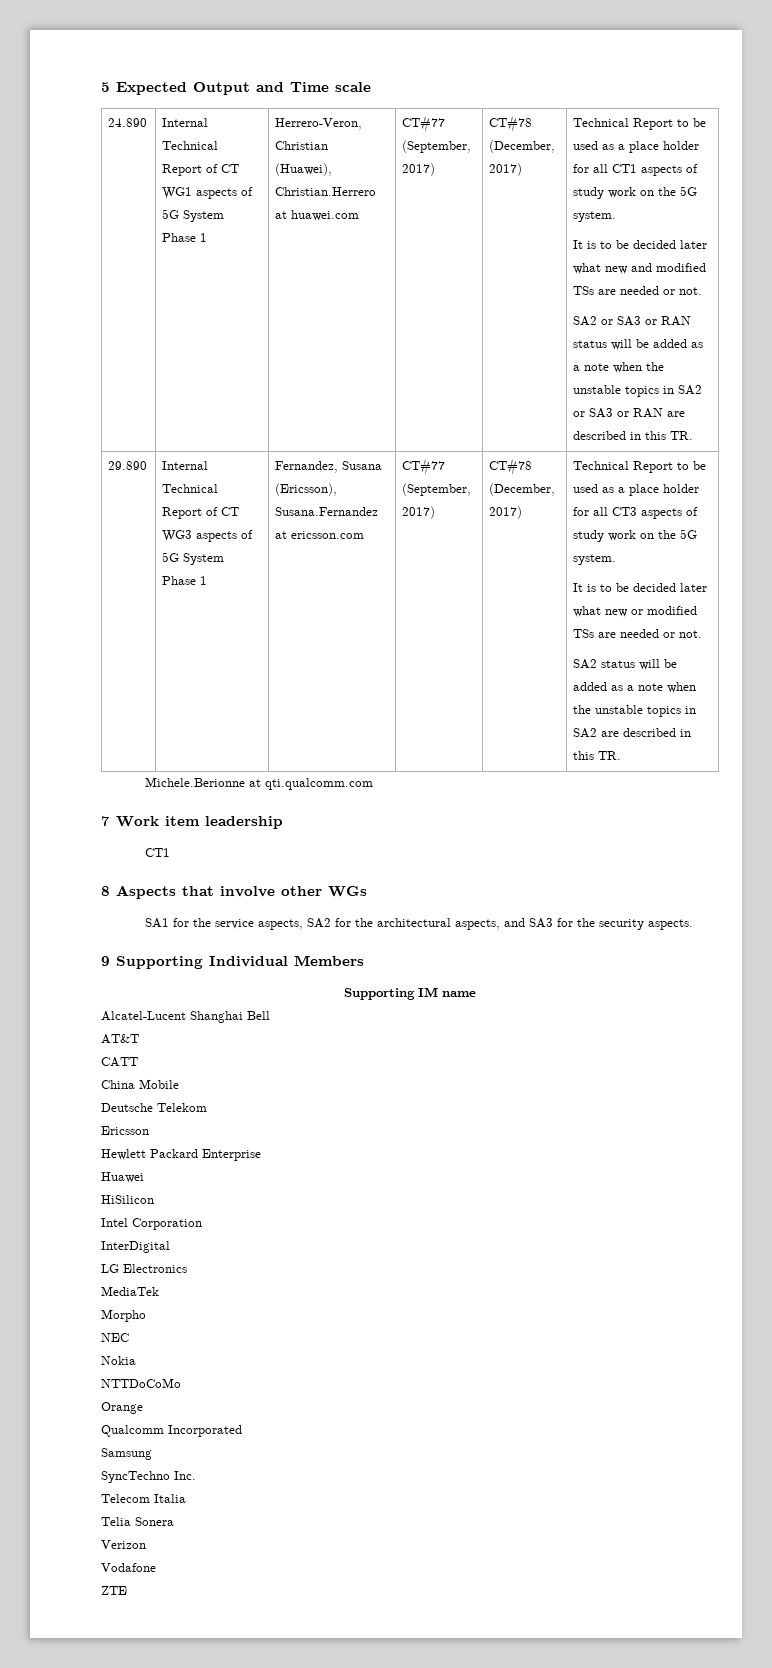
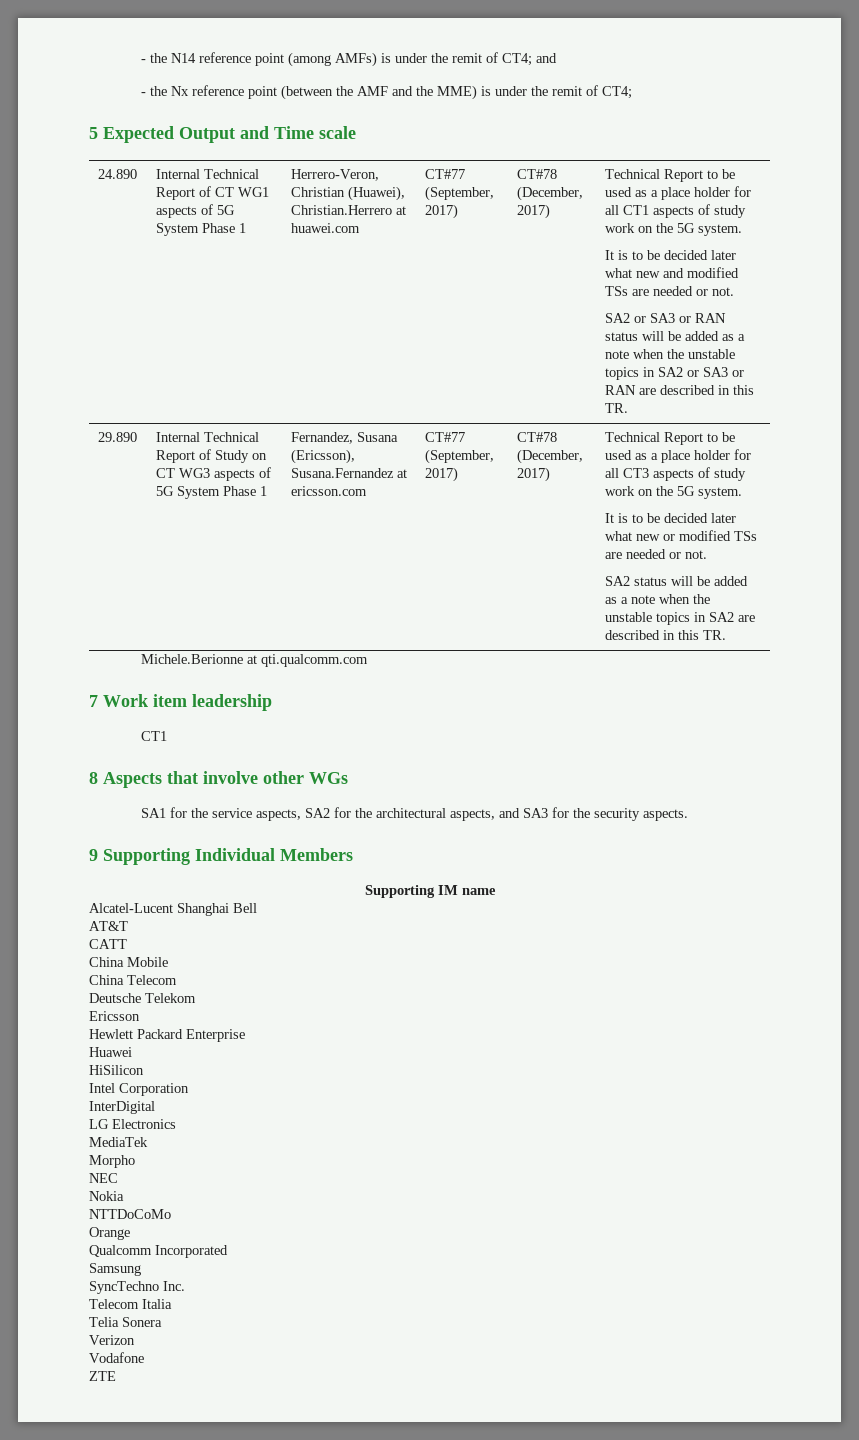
+ - the N14 reference point (among AMFs) is under the remit of CT4; and
+ - the Nx reference point (between the AMF and the MME) is under the remit of CT4;
- Internal Technical Report of CT WG3 aspects of 5G System Phase 1
+ Internal Technical Report of Study on CT WG3 aspects of 5G System Phase 1
+ China Telecom

